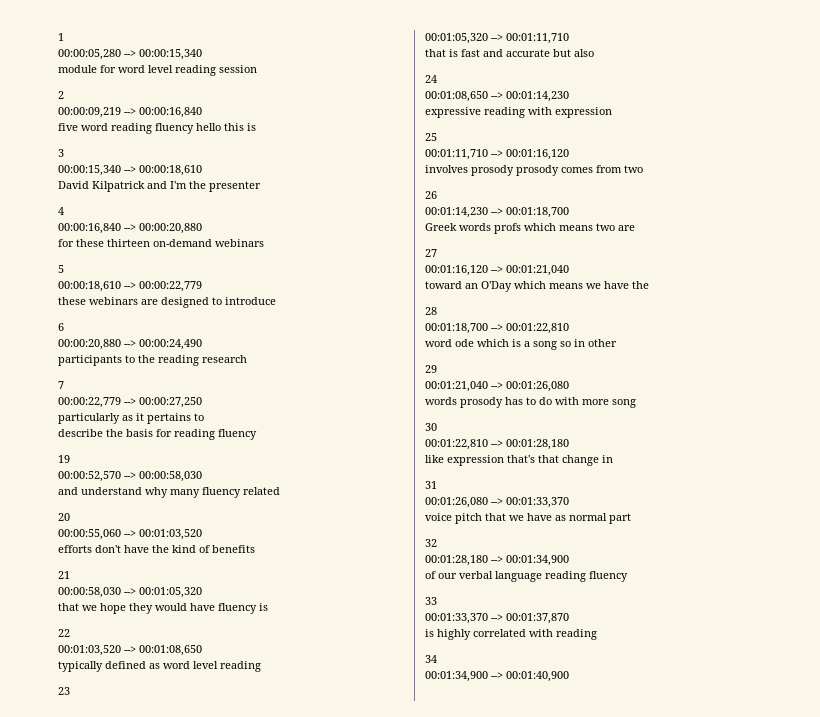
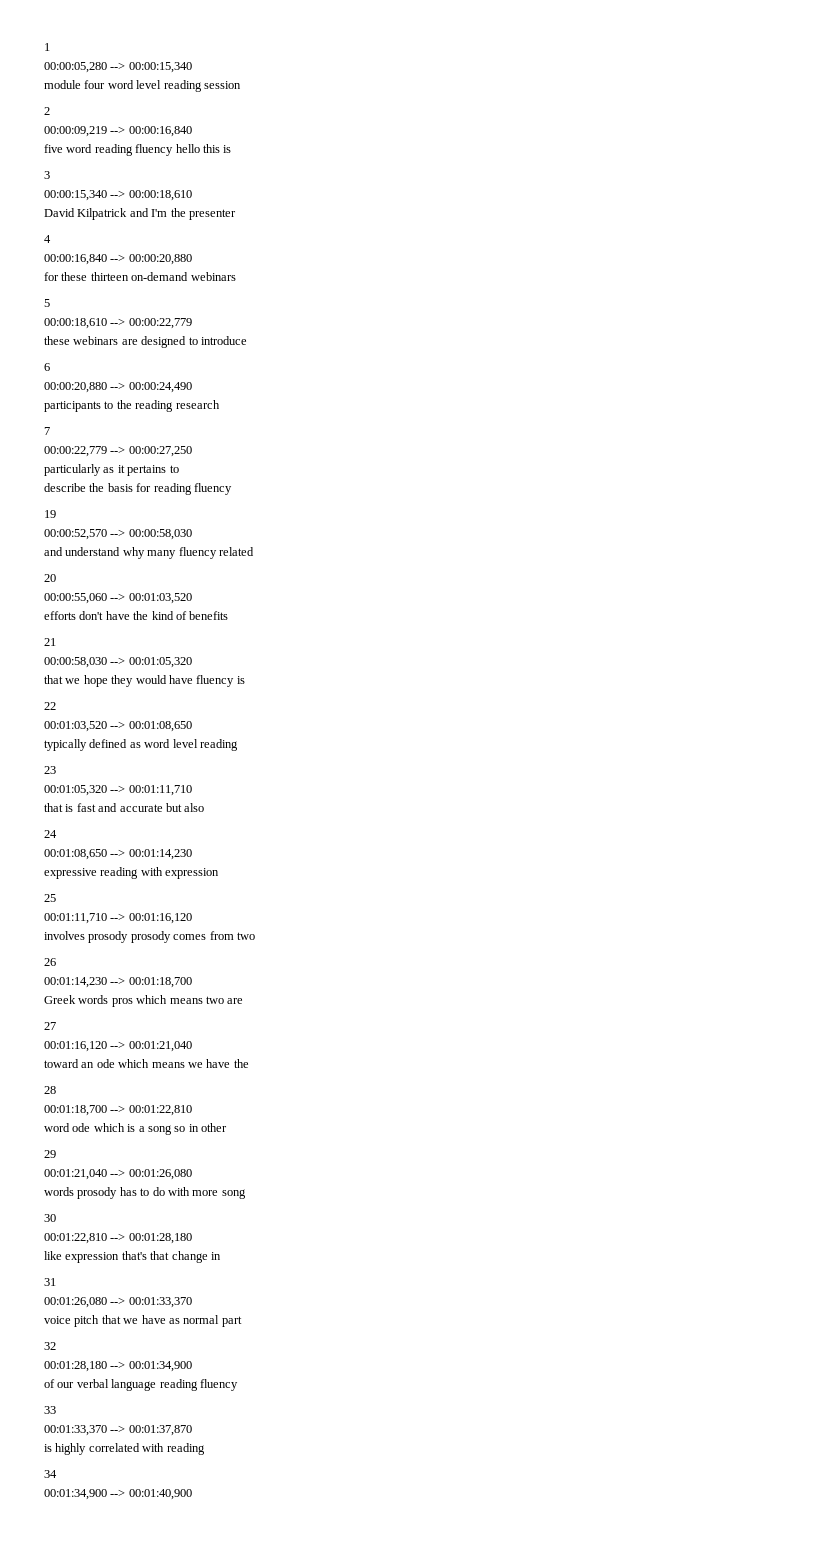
- module for word level reading session
+ module four word level reading session
- Greek words profs which means two are
+ Greek words pros which means two are
- toward an O'Day which means we have the
+ toward an ode which means we have the

